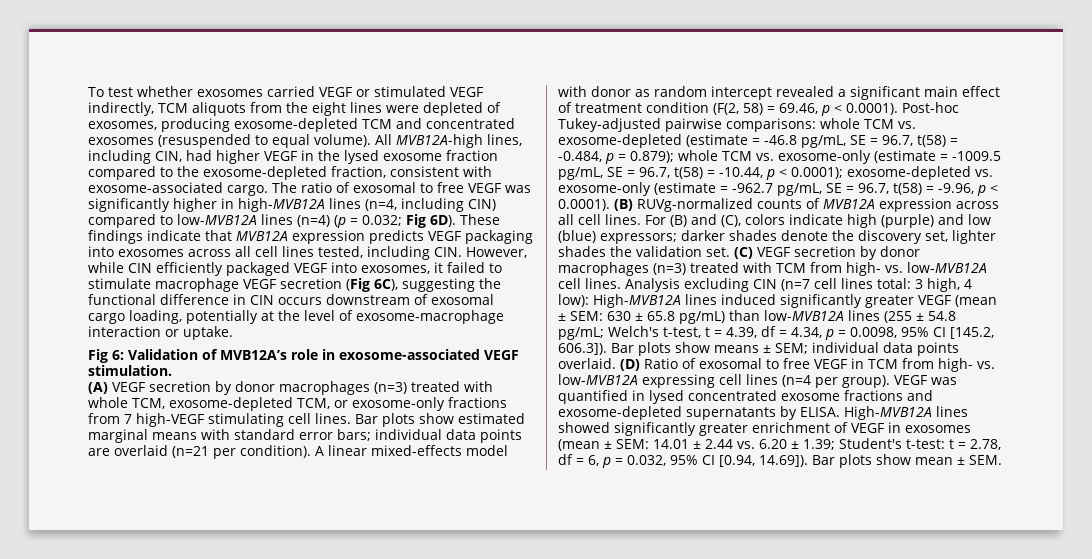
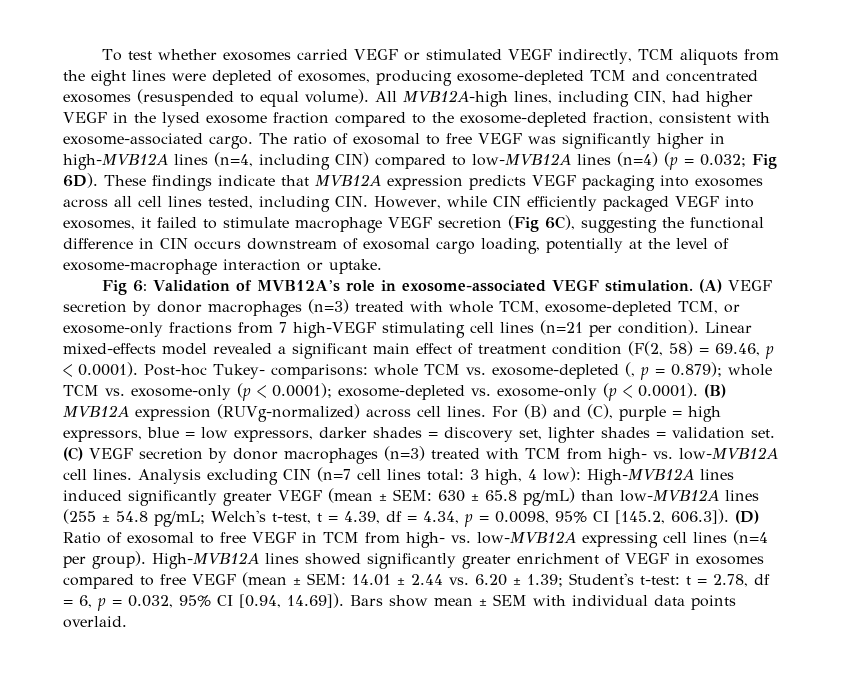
- Validation of MVB12A’s role in exosome-associated VEGF stimulation.
- (A) VEGF secretion by donor macrophages (n=3) treated with whole TCM, exosome-depleted TCM, or exosome-only fractions from 7 high-VEGF stimulating cell lines. Bar plots show estimated marginal means with standard error bars; individual data points are overlaid (n=21 per condition). A linear mixed-effects model with donor as random intercept revealed a significant main effect of treatment condition (F(2, 58) = 69.46, p < 0.0001). Post-hoc Tukey-adjusted pairwise comparisons:
+ Validation of MVB12A’s role in exosome-associated VEGF stimulation. (A) VEGF secretion by donor macrophages (n=3) treated with whole TCM, exosome-depleted TCM, or exosome-only fractions from 7 high-VEGF stimulating cell lines (n=21 per condition). Linear mixed-effects model revealed a significant main effect of treatment condition (F(2, 58) = 69.46, p < 0.0001). Post-hoc Tukey- comparisons:
- whole TCM vs. exosome-depleted (estimate = -46.8 pg/mL, SE = 96.7, t(58) = -0.484, p = 0.879);
+ whole TCM vs. exosome-depleted (, p = 0.879);
- whole TCM vs. exosome-only (estimate = -1009.5 pg/mL, SE = 96.7, t(58) = -10.44, p < 0.0001);
+ whole TCM vs. exosome-only (p < 0.0001);
- exosome-depleted vs. exosome-only (estimate = -962.7 pg/mL, SE = 96.7, t(58) = -9.96, p < 0.0001). (B) RUVg-normalized counts of MVB12A expression across all cell lines.
+ exosome-depleted vs. exosome-only (p < 0.0001). (B) MVB12A expression (RUVg-normalized) across cell lines.
- For (B) and (C), colors indicate high (purple) and low (blue) expressors; darker shades denote the discovery set, lighter shades the validation set.
+ For (B) and (C), purple = high expressors, blue = low expressors, darker shades = discovery set, lighter shades = validation set.
- Welch's t-test, t = 4.39, df = 4.34, p = 0.0098, 95% CI [145.2, 606.3]). Bar plots show means ± SEM; individual data points overlaid. (D) Ratio of exosomal to free VEGF in TCM from high- vs. low-MVB12A expressing cell lines (n=4 per group).
+ Welch's t-test, t = 4.39, df = 4.34, p = 0.0098, 95% CI [145.2, 606.3]). (D) Ratio of exosomal to free VEGF in TCM from high- vs. low-MVB12A expressing cell lines (n=4 per group).
- VEGF was quantified in lysed concentrated exosome fractions and exosome-depleted supernatants by ELISA.
- High-MVB12A lines showed significantly greater enrichment of VEGF in exosomes (mean ± SEM: 14.01 ± 2.44 vs. 6.20 ± 1.39; Student's t-test: t = 2.78, df = 6, p = 0.032, 95% CI [0.94, 14.69]). Bar plots show mean ± SEM.
+ High-MVB12A lines showed significantly greater enrichment of VEGF in exosomes compared to free VEGF (mean ± SEM: 14.01 ± 2.44 vs. 6.20 ± 1.39; Student's t-test: t = 2.78, df = 6, p = 0.032, 95% CI [0.94, 14.69]). Bars show mean ± SEM with individual data points overlaid.

